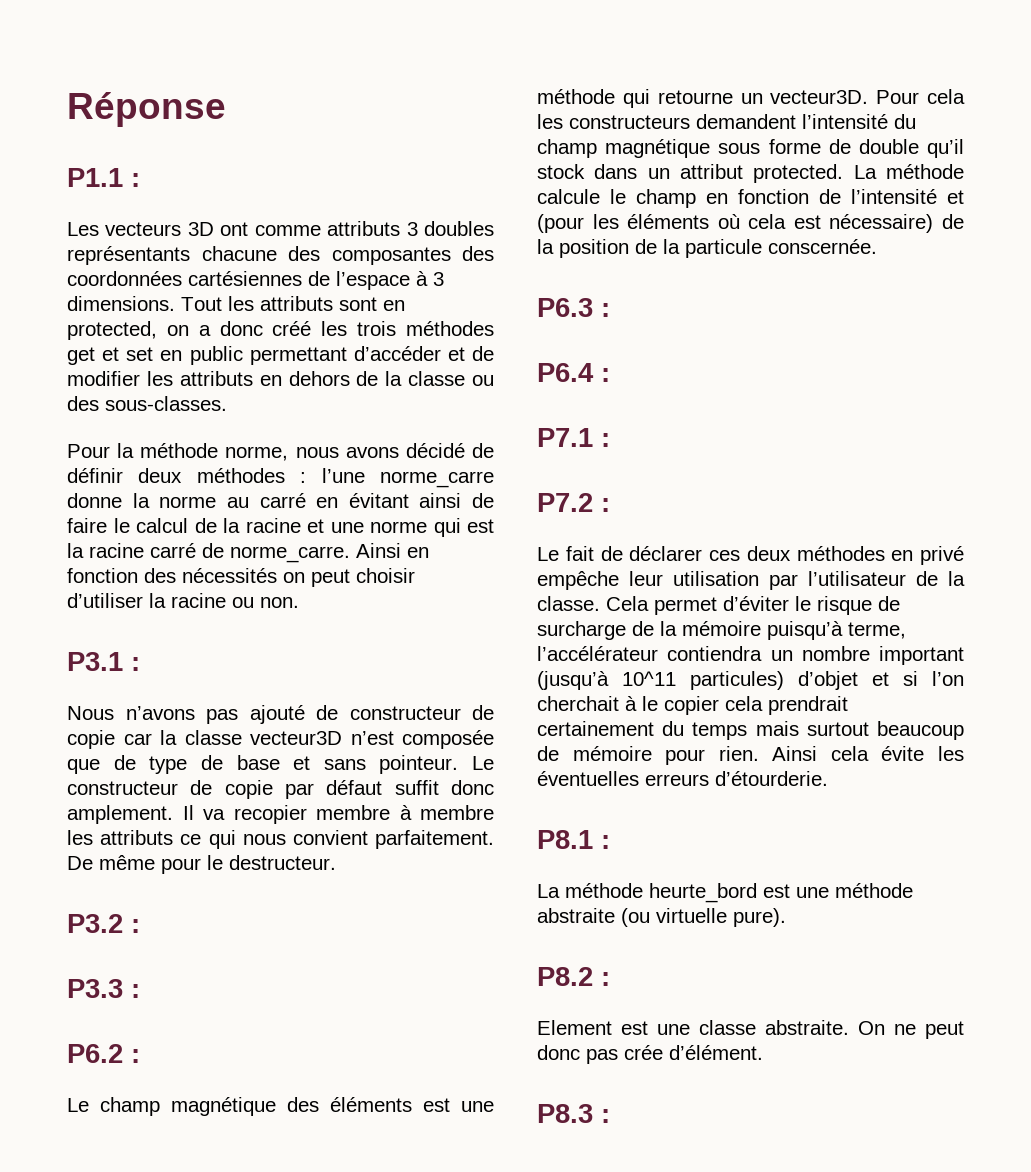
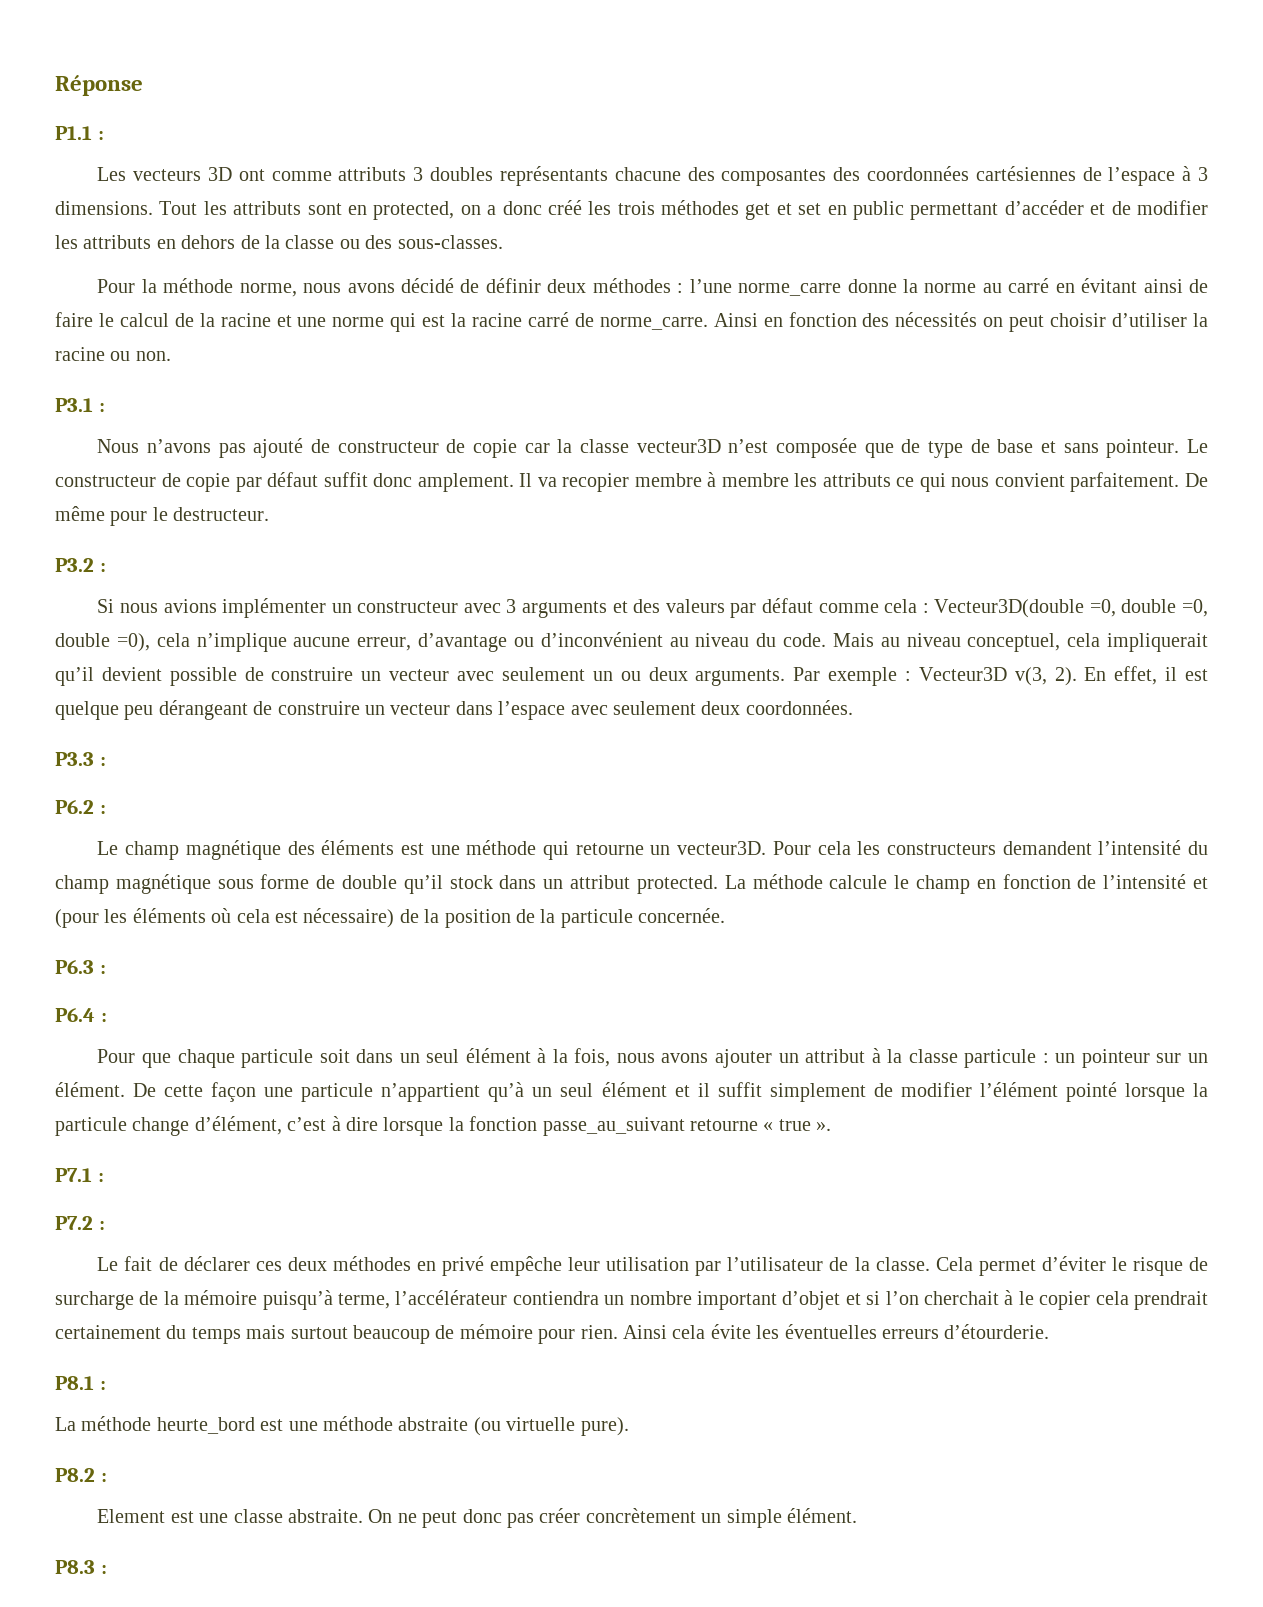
+ Si nous avions implémenter un constructeur avec 3 arguments et des valeurs par défaut comme cela : Vecteur3D(double =0, double =0, double =0), cela n’implique aucune erreur, d’avantage ou d’inconvénient au niveau du code. Mais au niveau conceptuel, cela impliquerait qu’il devient possible de construire un vecteur avec seulement un ou deux arguments. Par exemple : Vecteur3D v(3, 2). En effet, il est quelque peu dérangeant de construire un vecteur dans l’espace avec seulement deux coordonnées.
- La méthode calcule le champ en fonction de l’intensité et (pour les éléments où cela est nécessaire) de la position de la particule conscernée.
+ La méthode calcule le champ en fonction de l’intensité et (pour les éléments où cela est nécessaire) de la position de la particule concernée.
+ Pour que chaque particule soit dans un seul élément à la fois, nous avons ajouter un attribut à la classe particule : un pointeur sur un élément. De cette façon une particule n’appartient qu’à un seul élément et il suffit simplement de modifier l’élément pointé lorsque la particule change d’élément, c’est à dire lorsque la fonction passe_au_suivant retourne « true ».
- Cela permet d’éviter le risque de surcharge de la mémoire puisqu’à terme, l’accélérateur contiendra un nombre important (jusqu’à 10^11 particules) d’objet et si l’on cherchait à le copier cela prendrait certainement du temps mais surtout beaucoup de mémoire pour rien.
+ Cela permet d’éviter le risque de surcharge de la mémoire puisqu’à terme, l’accélérateur contiendra un nombre important d’objet et si l’on cherchait à le copier cela prendrait certainement du temps mais surtout beaucoup de mémoire pour rien.
- On ne peut donc pas crée d’élément.
+ On ne peut donc pas créer concrètement un simple élément.

